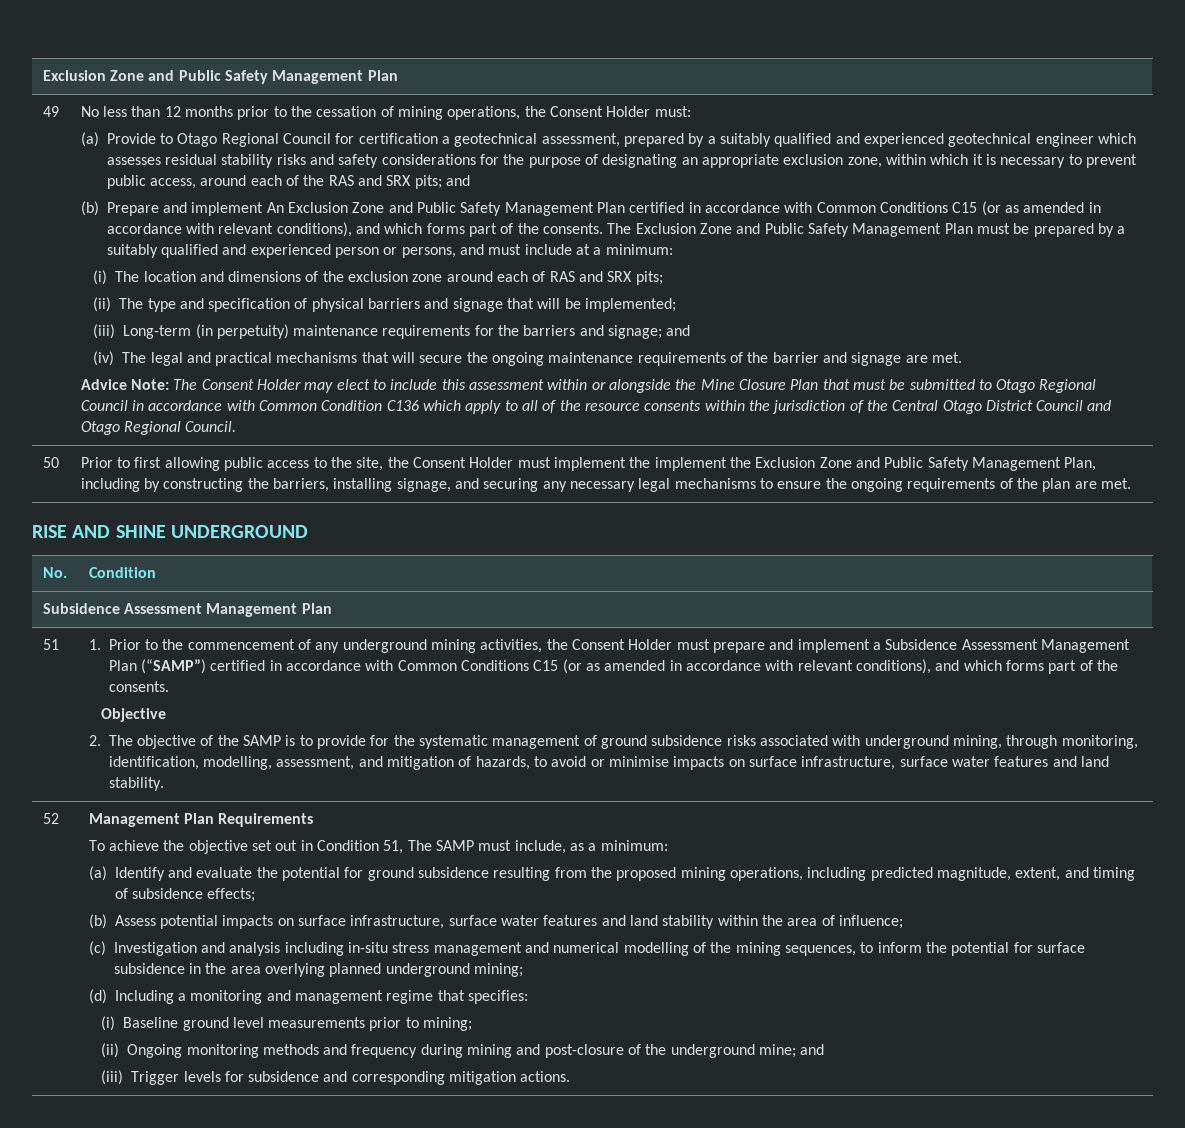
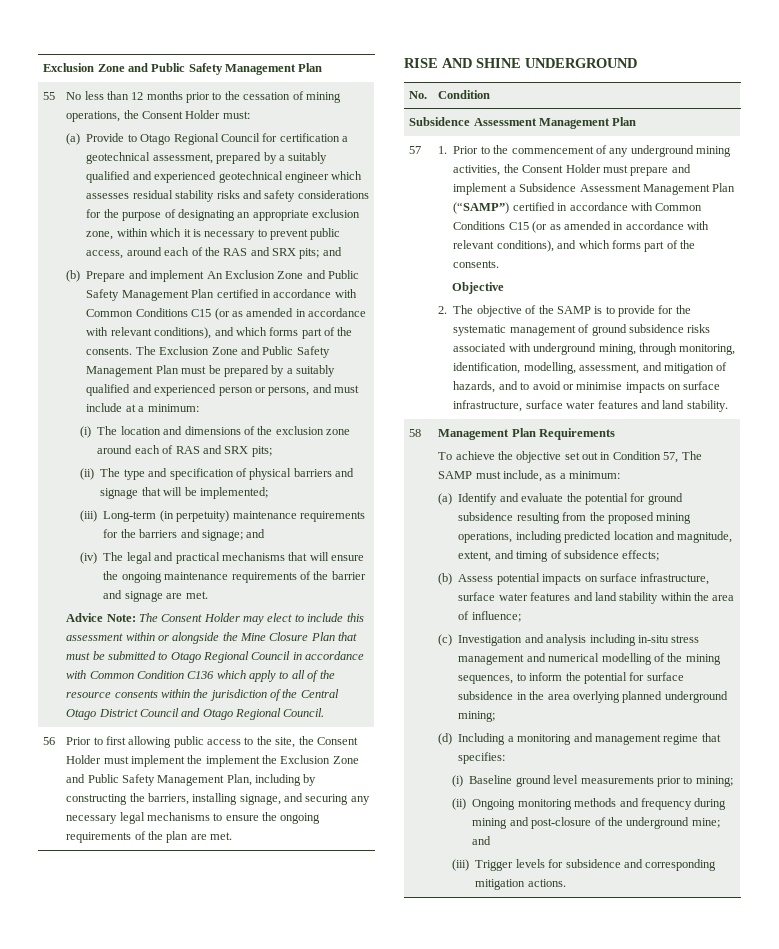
- 49
+ 55
- (iv) The legal and practical mechanisms that will secure the ongoing maintenance requirements of the barrier and signage are met.
+ (iv) The legal and practical mechanisms that will ensure the ongoing maintenance requirements of the barrier and signage are met.
- 50
+ 56
- 51
+ 57
- 2. The objective of the SAMP is to provide for the systematic management of ground subsidence risks associated with underground mining, through monitoring, identification, modelling, assessment, and mitigation of hazards, to avoid or minimise impacts on surface infrastructure, surface water features and land stability.
+ 2. The objective of the SAMP is to provide for the systematic management of ground subsidence risks associated with underground mining, through monitoring, identification, modelling, assessment, and mitigation of hazards, and to avoid or minimise impacts on surface infrastructure, surface water features and land stability.
- 52
+ 58
- To achieve the objective set out in Condition 51, The SAMP must include, as a minimum:
+ To achieve the objective set out in Condition 57, The SAMP must include, as a minimum:
- (a) Identify and evaluate the potential for ground subsidence resulting from the proposed mining operations, including predicted magnitude, extent, and timing of subsidence effects;
+ (a) Identify and evaluate the potential for ground subsidence resulting from the proposed mining operations, including predicted location and magnitude, extent, and timing of subsidence effects;

